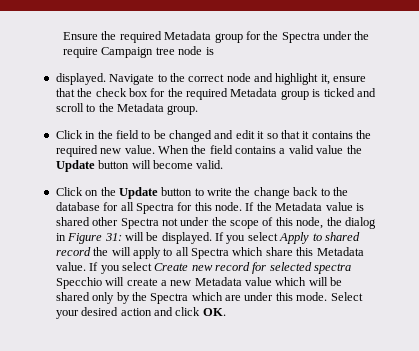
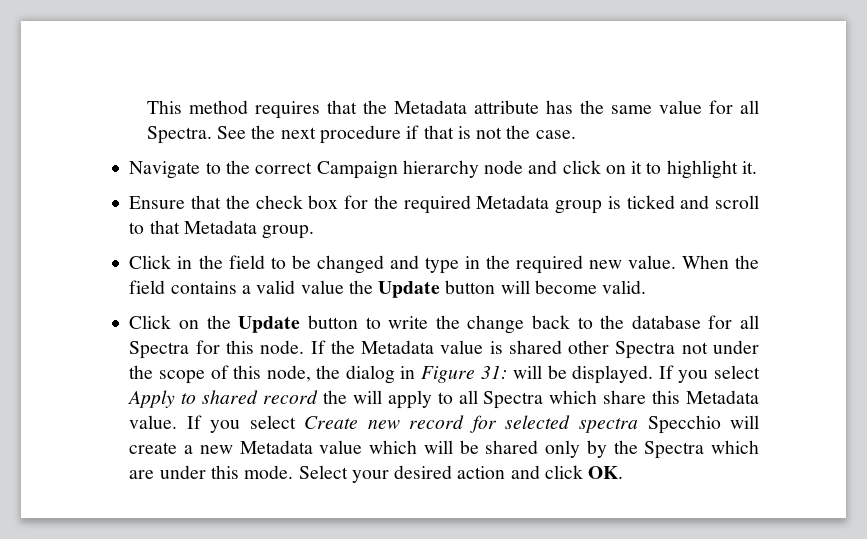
- Ensure the required Metadata group for the Spectra under the require Campaign tree node is
- displayed. Navigate to the correct node and highlight it, ensure that the check box for the required Metadata group is ticked and scroll to the Metadata group.
+ This method requires that the Metadata attribute has the same value for all Spectra. See the next procedure if that is not the case.
+ Navigate to the correct Campaign hierarchy node and click on it to highlight it.
+ Ensure that the check box for the required Metadata group is ticked and scroll to that Metadata group.
- Click in the field to be changed and edit it so that it contains the required new value.
+ Click in the field to be changed and type in the required new value.

